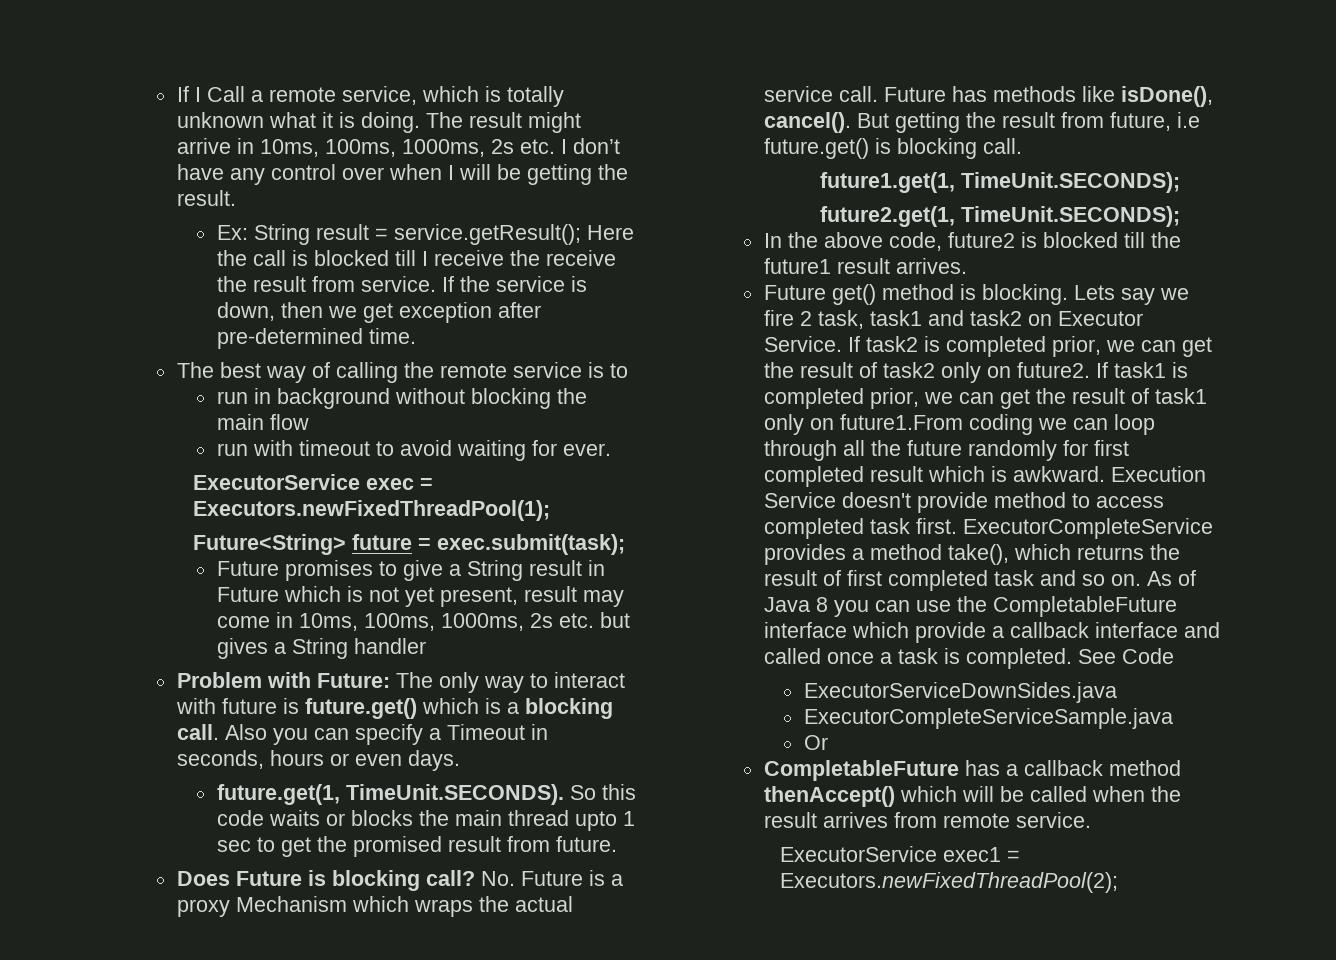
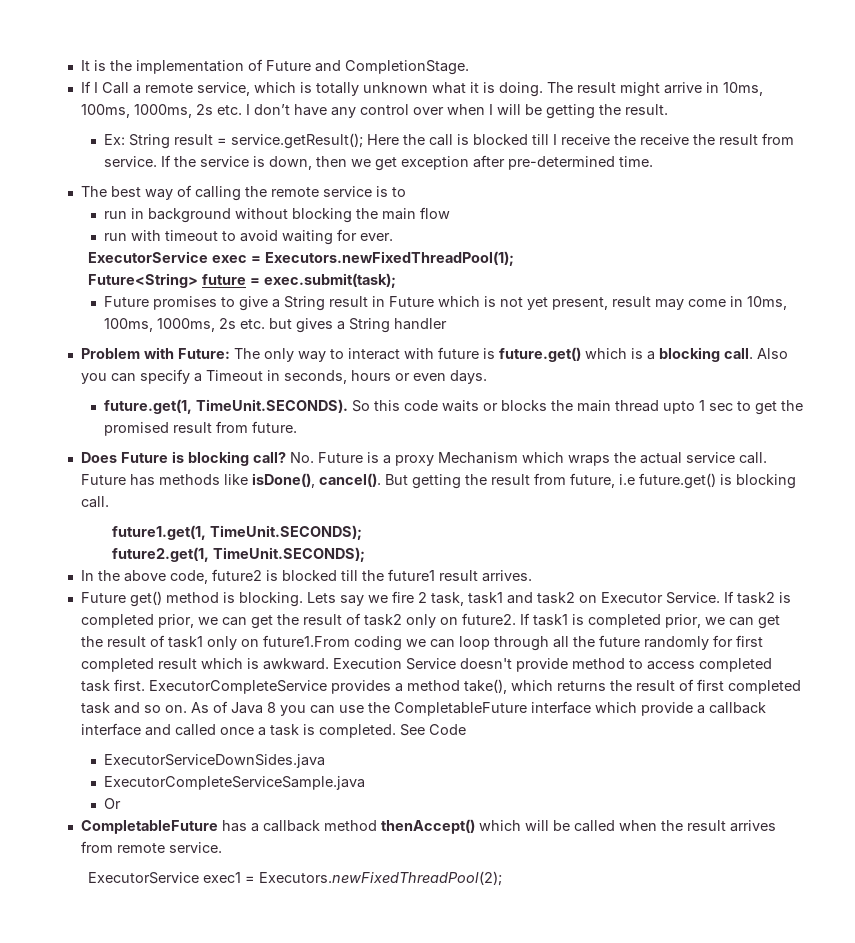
+ It is the implementation of Future and CompletionStage.

